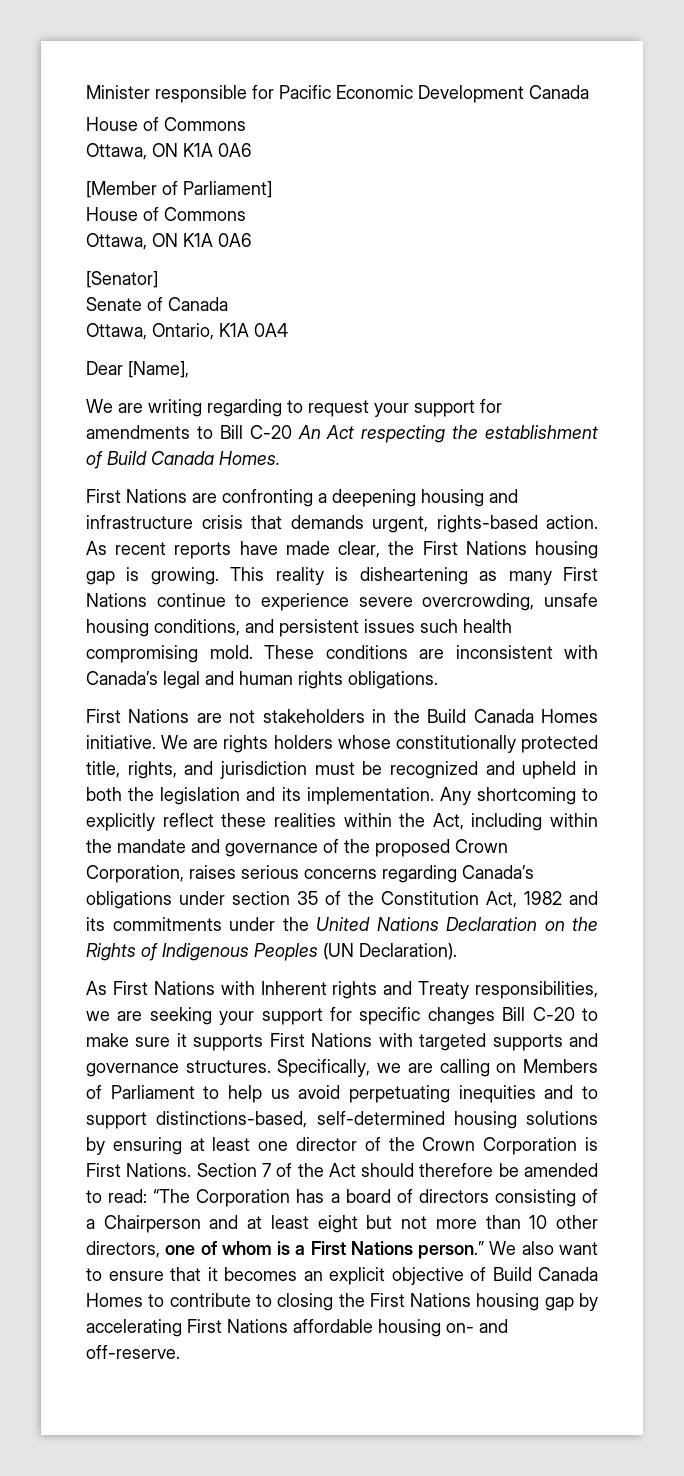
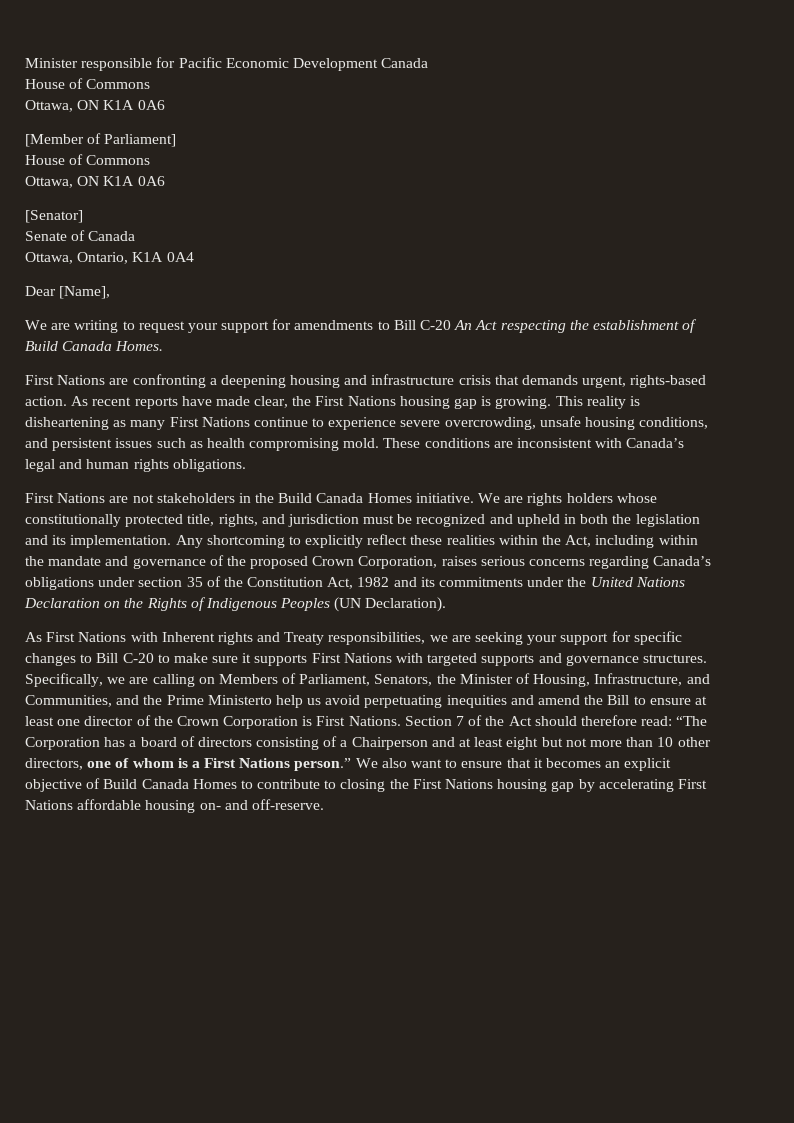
- We are writing regarding to request your support for amendments to Bill C-20 An Act respecting the establishment of Build Canada Homes.
+ We are writing to request your support for amendments to Bill C-20 An Act respecting the establishment of Build Canada Homes.
- This reality is disheartening as many First Nations continue to experience severe overcrowding, unsafe housing conditions, and persistent issues such health compromising mold.
+ This reality is disheartening as many First Nations continue to experience severe overcrowding, unsafe housing conditions, and persistent issues such as health compromising mold.
- As First Nations with Inherent rights and Treaty responsibilities, we are seeking your support for specific changes Bill C-20 to make sure it supports First Nations with targeted supports and governance structures.
+ As First Nations with Inherent rights and Treaty responsibilities, we are seeking your support for specific changes to Bill C-20 to make sure it supports First Nations with targeted supports and governance structures.
- Specifically, we are calling on Members of Parliament to help us avoid perpetuating inequities and to support distinctions-based, self-determined housing solutions by ensuring at least one director of the Crown Corporation is First Nations.
+ Specifically, we are calling on Members of Parliament, Senators, the Minister of Housing, Infrastructure, and Communities, and the Prime Ministerto help us avoid perpetuating inequities and amend the Bill to ensure at least one director of the Crown Corporation is First Nations.
- Section 7 of the Act should therefore be amended to read: “The Corporation has a board of directors consisting of a Chairperson and at least eight but not more than 10 other directors, one of whom is a First Nations person.”
+ Section 7 of the Act should therefore read: “The Corporation has a board of directors consisting of a Chairperson and at least eight but not more than 10 other directors, one of whom is a First Nations person.”

